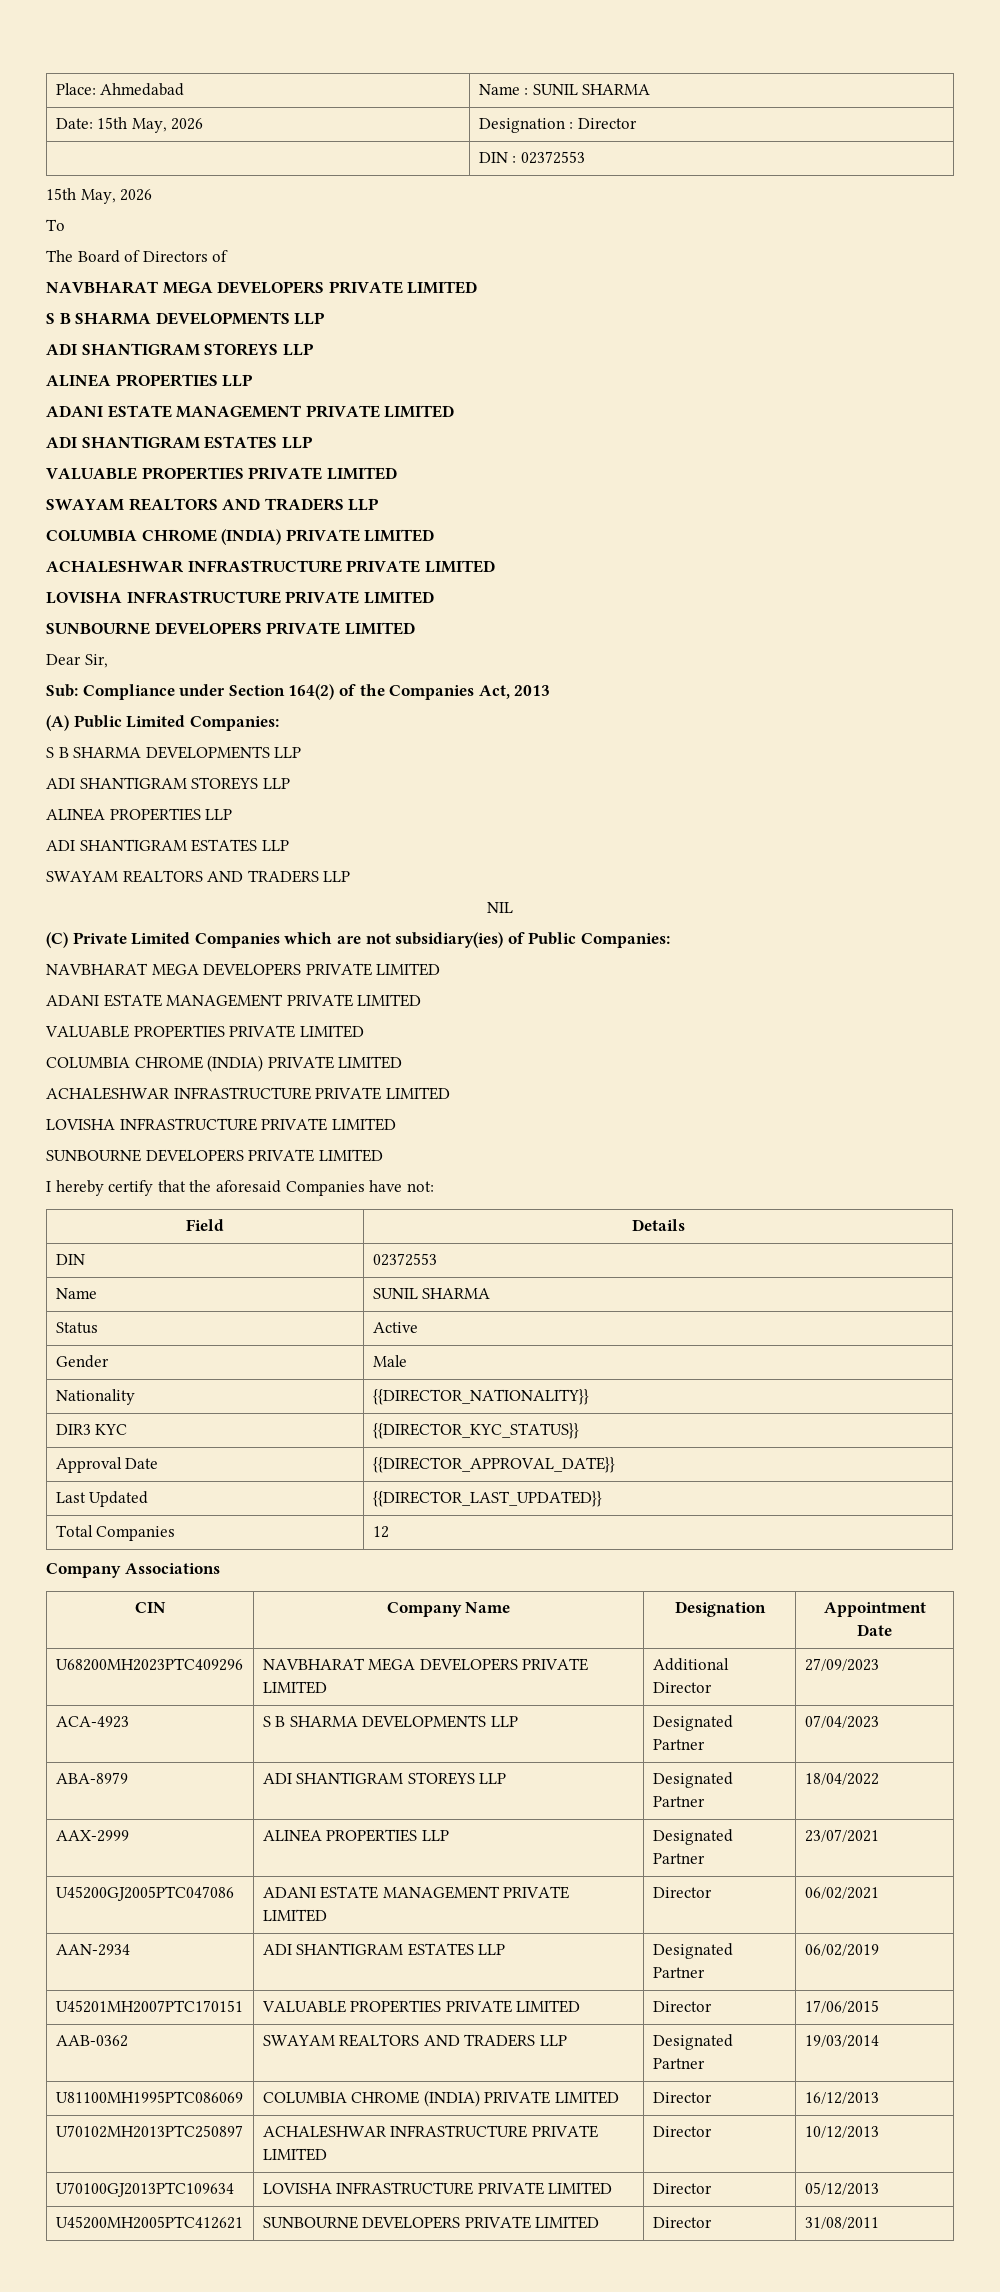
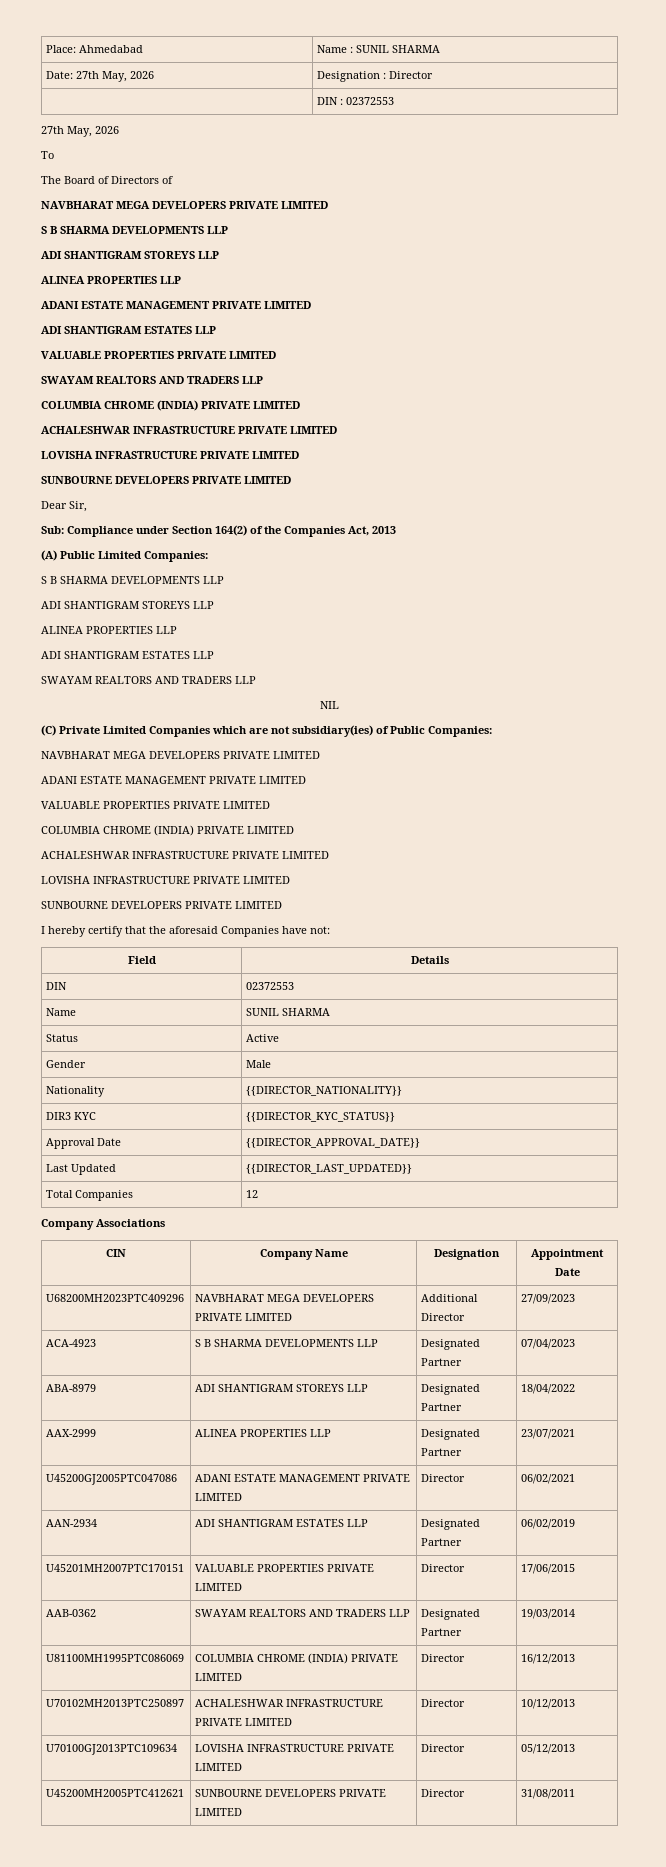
- Date: 15th May, 2026 | Designation : Director
+ Date: 27th May, 2026 | Designation : Director
  | DIN : 02372553
- 15th May, 2026
+ 27th May, 2026

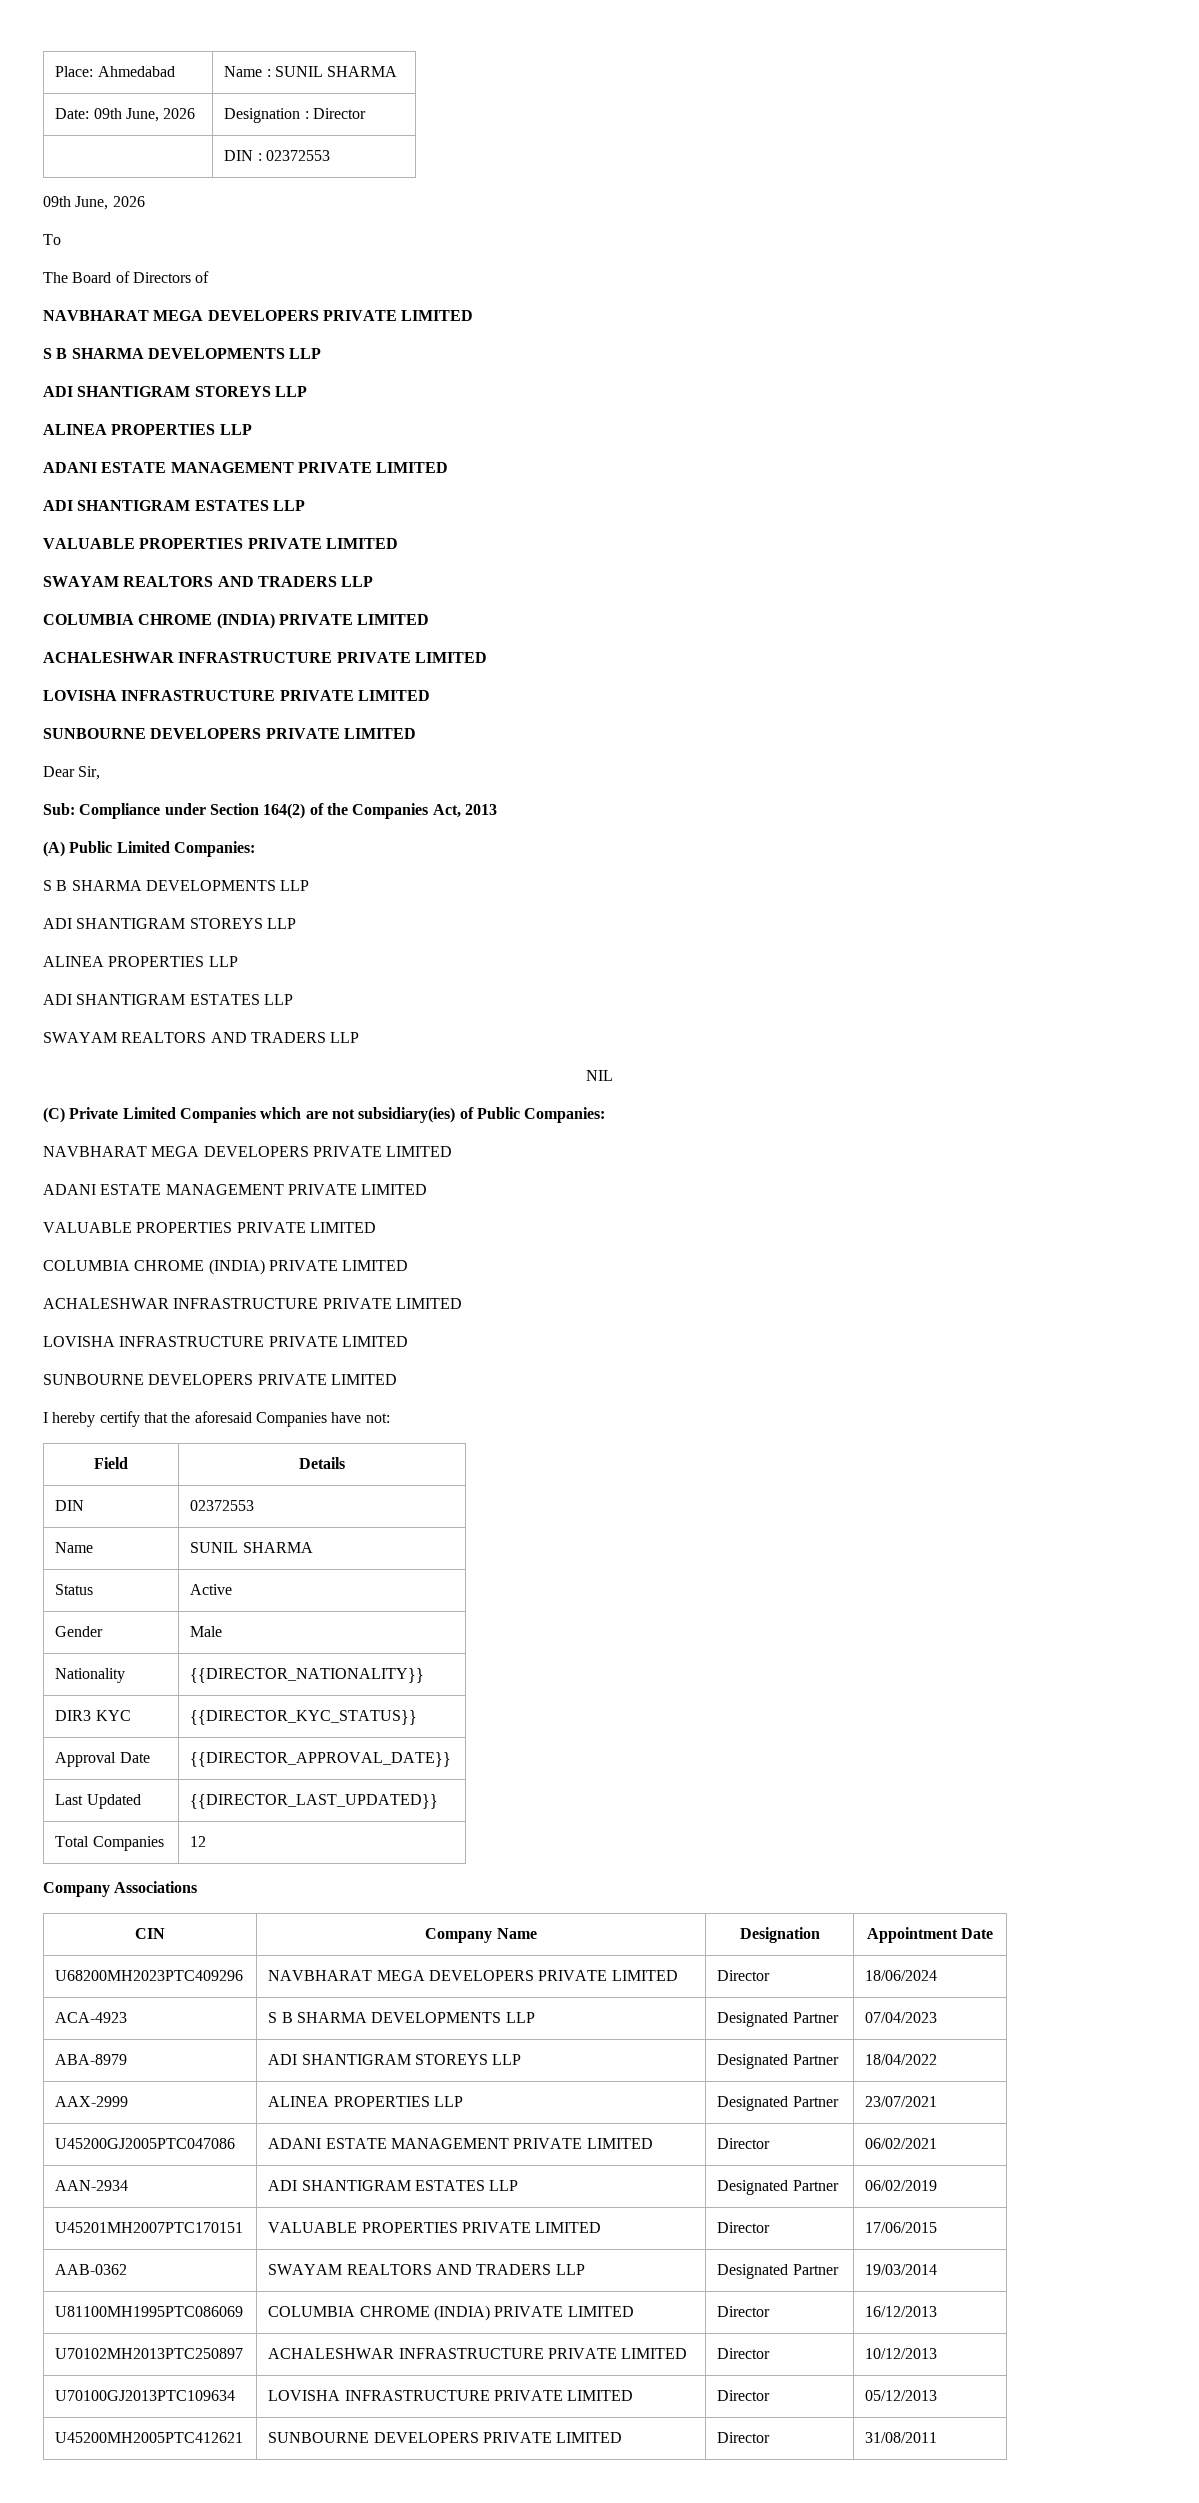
- Date: 27th May, 2026 | Designation : Director
+ Date: 09th June, 2026 | Designation : Director
  | DIN : 02372553
- 27th May, 2026
+ 09th June, 2026
- U68200MH2023PTC409296 | NAVBHARAT MEGA DEVELOPERS PRIVATE LIMITED | Additional Director | 27/09/2023
+ U68200MH2023PTC409296 | NAVBHARAT MEGA DEVELOPERS PRIVATE LIMITED | Director | 18/06/2024

